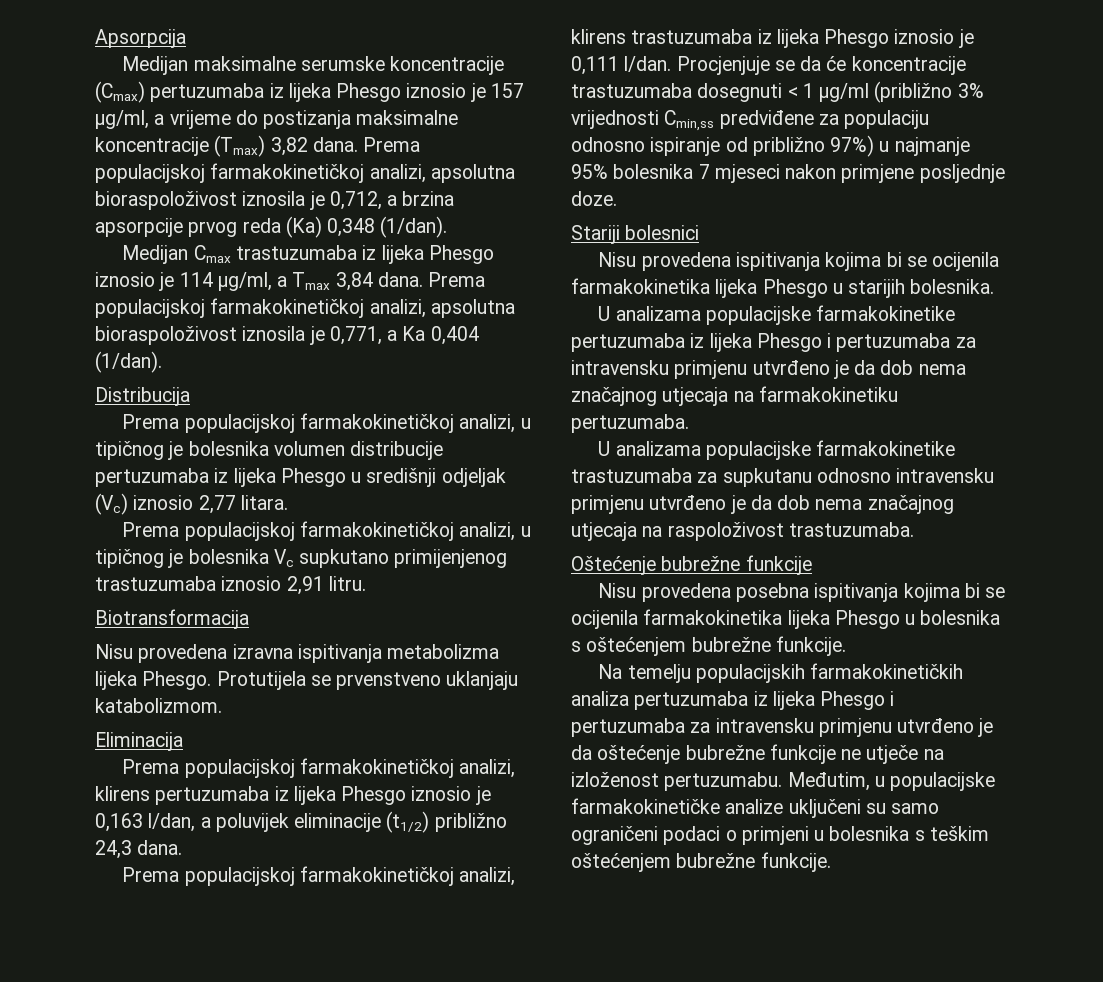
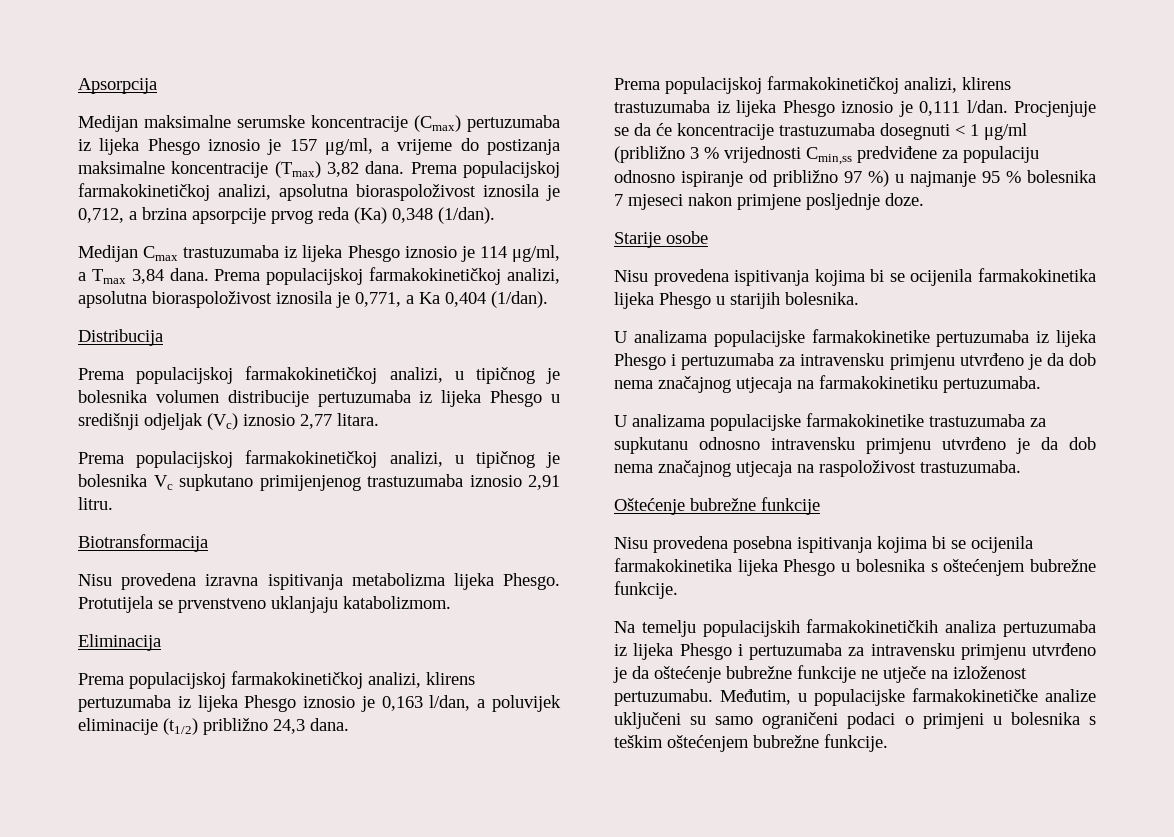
- Procjenjuje se da će koncentracije trastuzumaba dosegnuti < 1 μg/ml (približno 3% vrijednosti Cmin,ss predviđene za populaciju odnosno ispiranje od približno 97%) u najmanje 95% bolesnika 7 mjeseci nakon primjene posljednje doze.
+ Procjenjuje se da će koncentracije trastuzumaba dosegnuti < 1 μg/ml (približno 3 % vrijednosti Cmin,ss predviđene za populaciju odnosno ispiranje od približno 97 %) u najmanje 95 % bolesnika 7 mjeseci nakon primjene posljednje doze.
- Stariji bolesnici
+ Starije osobe

